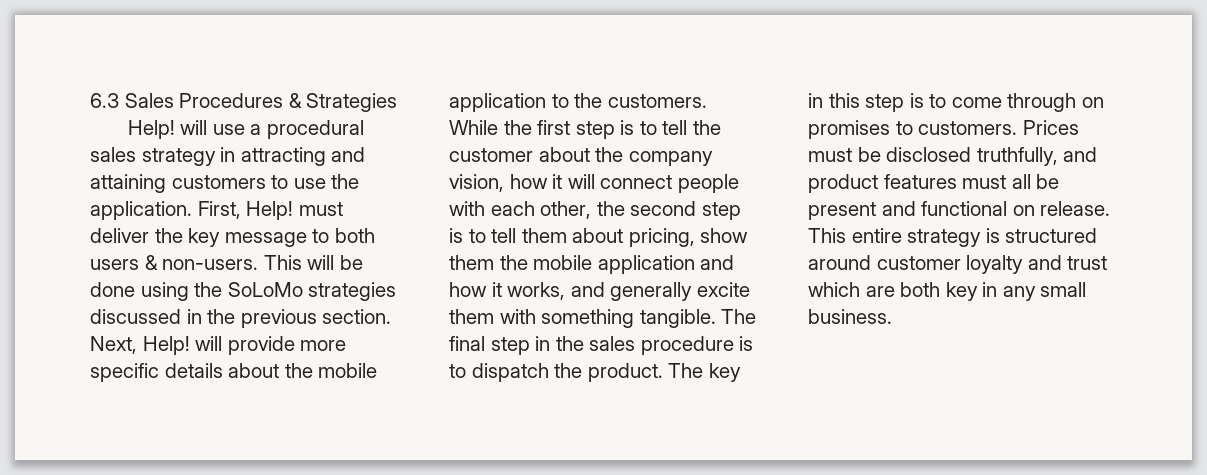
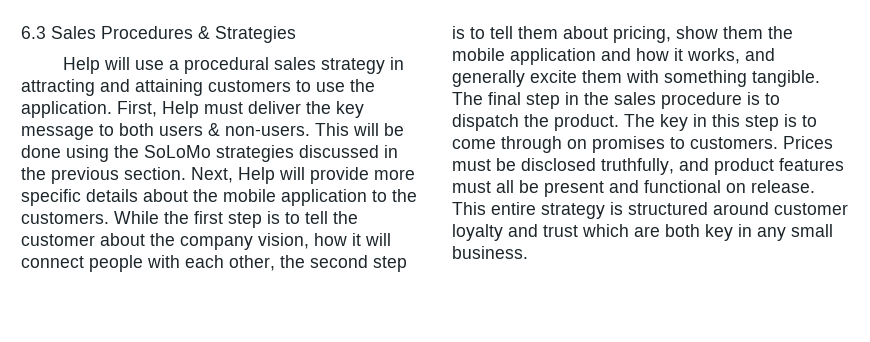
- Help! will use a procedural sales strategy in attracting and attaining customers to use the application.
+ Help will use a procedural sales strategy in attracting and attaining customers to use the application.
- First, Help! must deliver the key message to both users & non-users.
+ First, Help must deliver the key message to both users & non-users.
- Next, Help! will provide more specific details about the mobile application to the customers.
+ Next, Help will provide more specific details about the mobile application to the customers.

